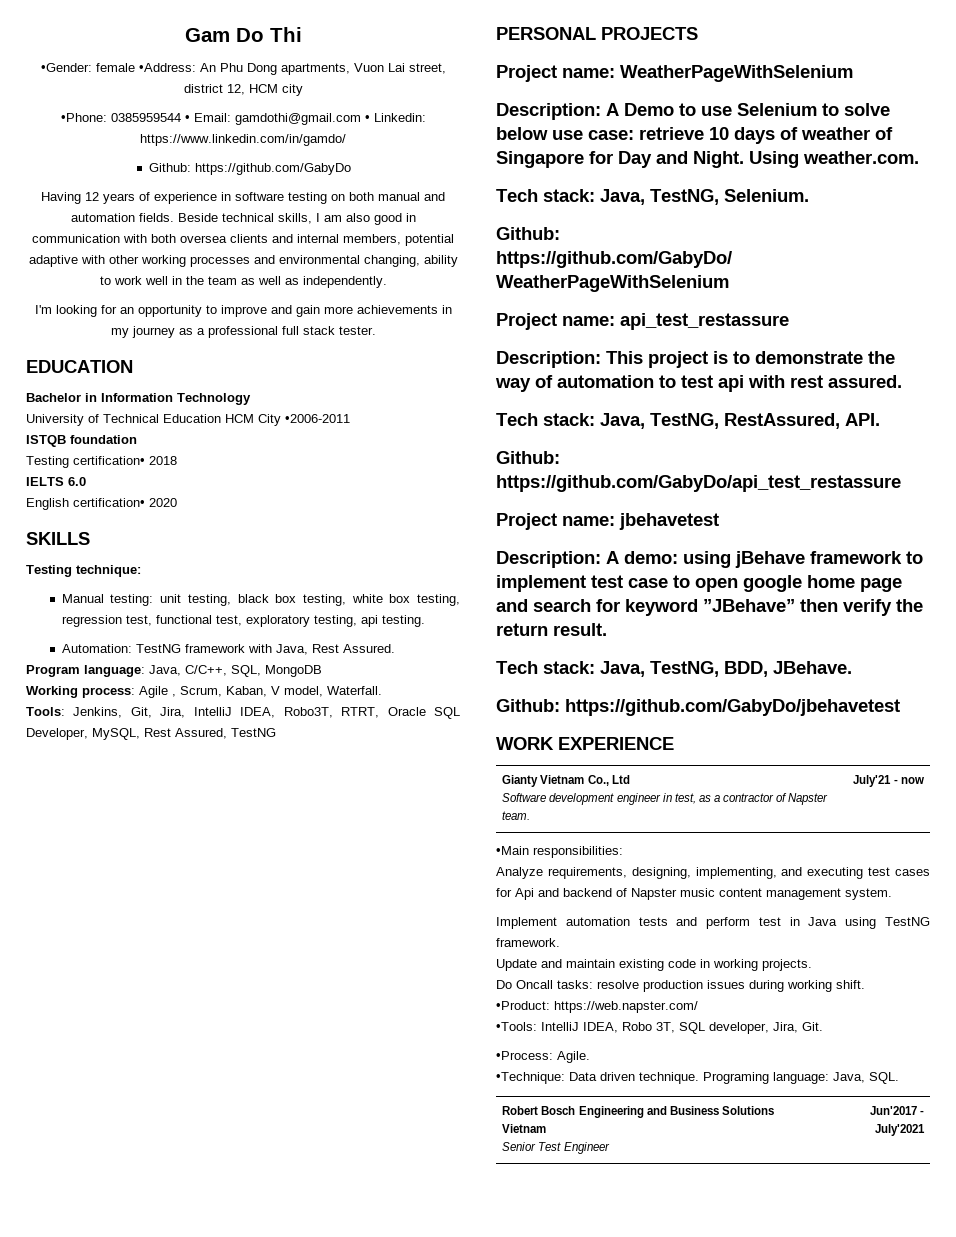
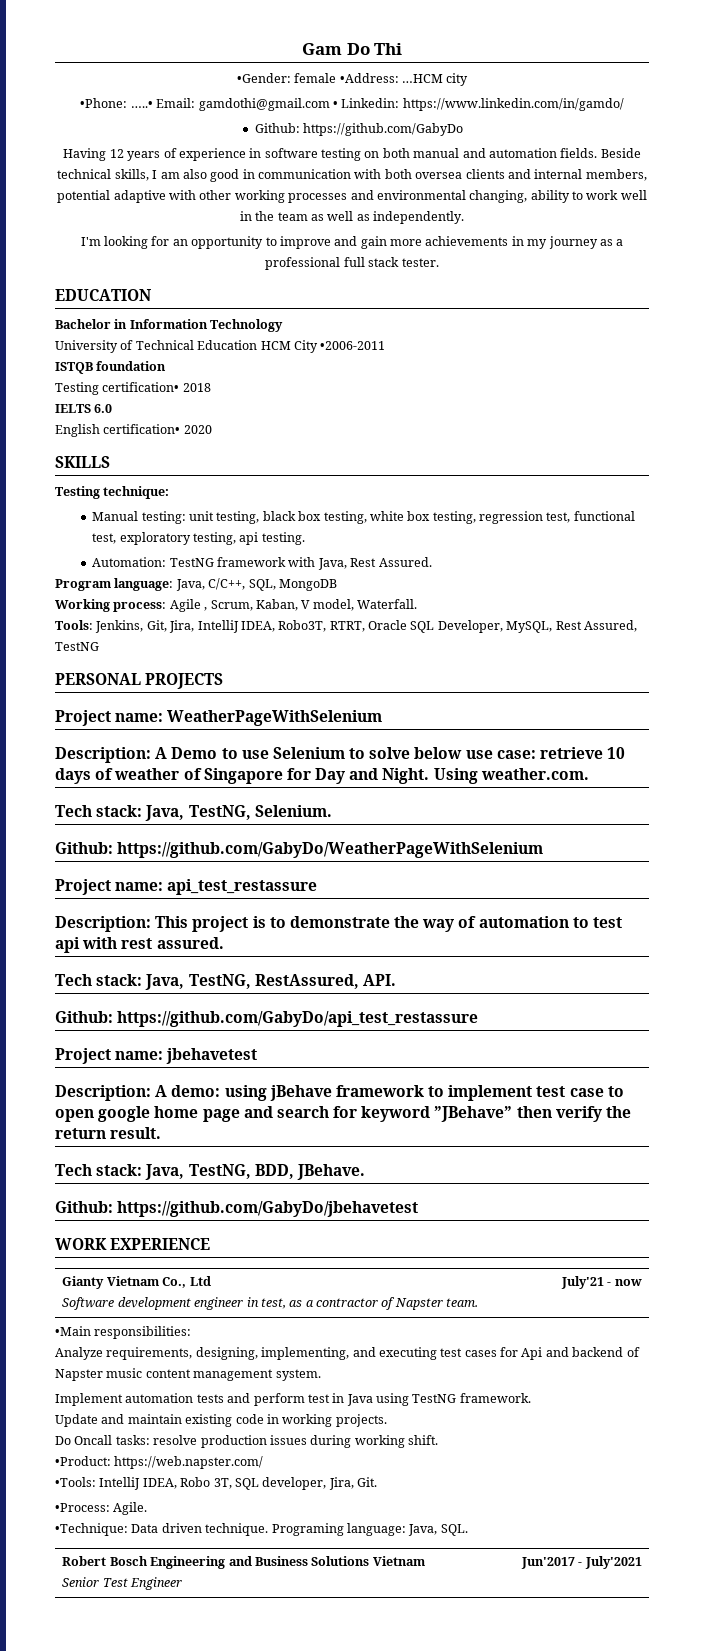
- •Gender: female •Address: An Phu Dong apartments, Vuon Lai street, district 12, HCM city
+ •Gender: female •Address: …HCM city
- •Phone: 0385959544 • Email: gamdothi@gmail.com • Linkedin: https://www.linkedin.com/in/gamdo/
+ •Phone: …..• Email: gamdothi@gmail.com • Linkedin: https://www.linkedin.com/in/gamdo/

